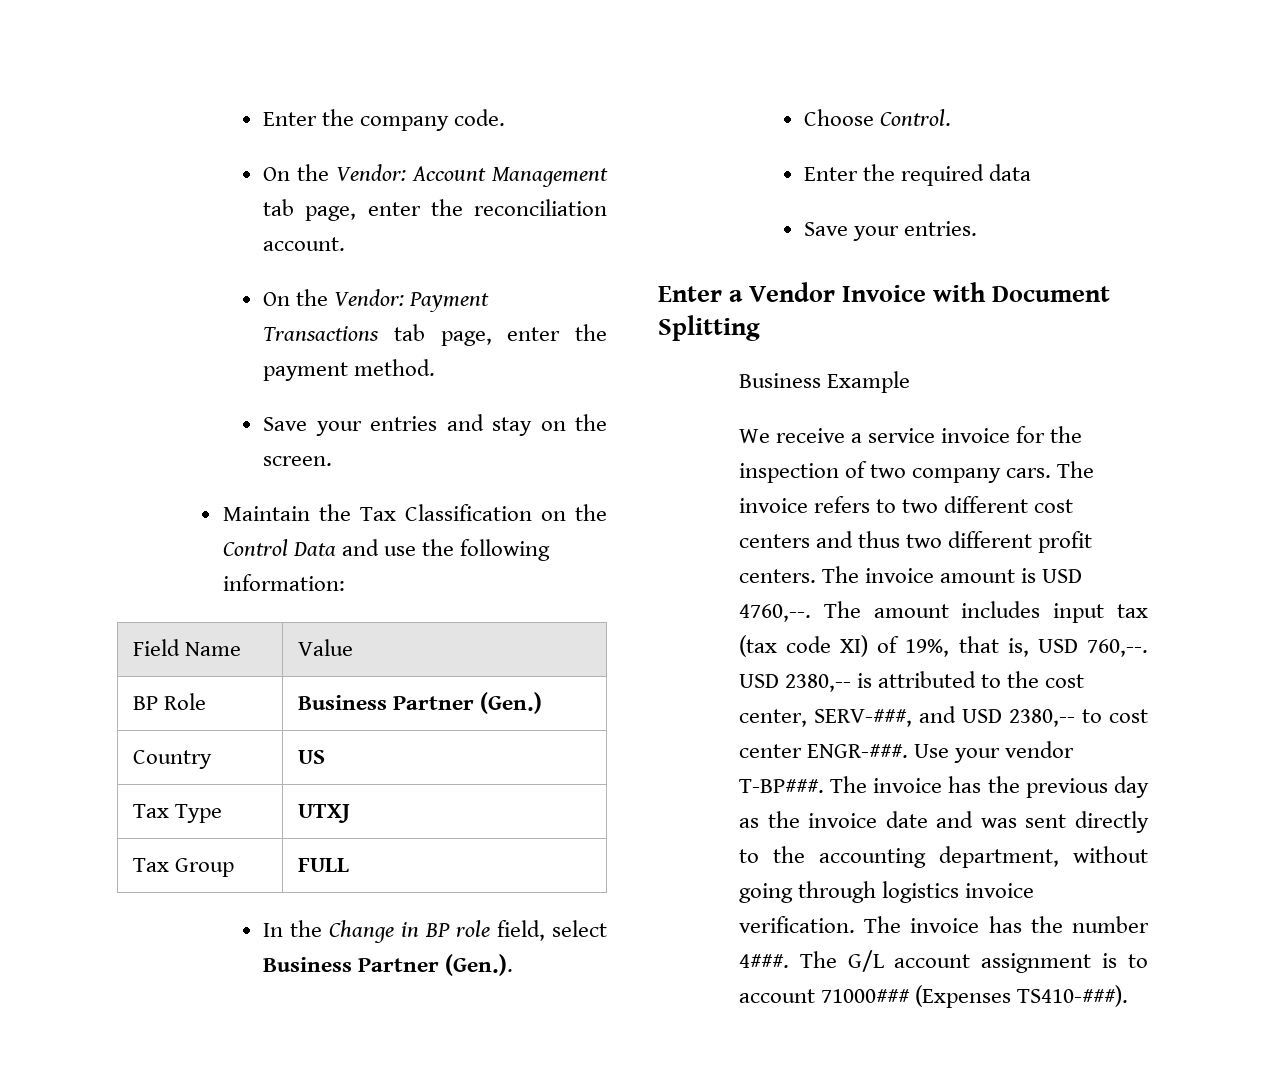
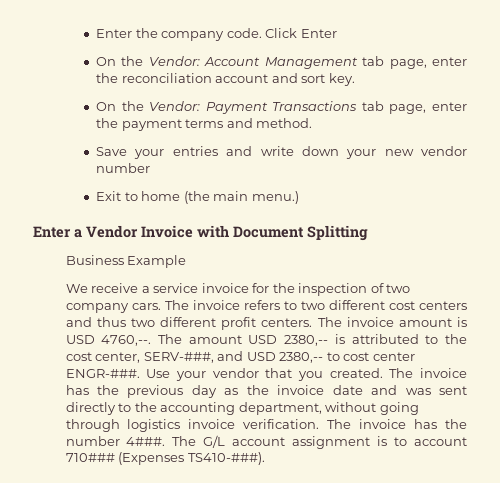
+ Click Enter
- On the Vendor: Account Management tab page, enter the reconciliation account.
+ On the Vendor: Account Management tab page, enter the reconciliation account and sort key.
- On the Vendor: Payment Transactions tab page, enter the payment method.
+ On the Vendor: Payment Transactions tab page, enter the payment terms and method.
- Save your entries and stay on the screen.
- Maintain the Tax Classification on the Control Data and use the following information:
- Field Name | Value
- BP Role | Business Partner (Gen.)
- Country | US
- Tax Type | UTXJ
- Tax Group | FULL
- In the Change in BP role field, select Business Partner (Gen.).
- Choose Control.
- Enter the required data
- Save your entries.
+ Save your entries and write down your new vendor number
+ Exit to home (the main menu.)
- The amount includes input tax (tax code XI) of 19%, that is, USD 760,--. USD 2380,-- is attributed to the cost center, SERV-###, and USD 2380,-- to cost center ENGR-###.
+ The amount USD 2380,-- is attributed to the cost center, SERV-###, and USD 2380,-- to cost center ENGR-###.
- Use your vendor T-BP###.
+ Use your vendor that you created.
- The G/L account assignment is to account 71000### (Expenses TS410-###).
+ The G/L account assignment is to account 710### (Expenses TS410-###).

